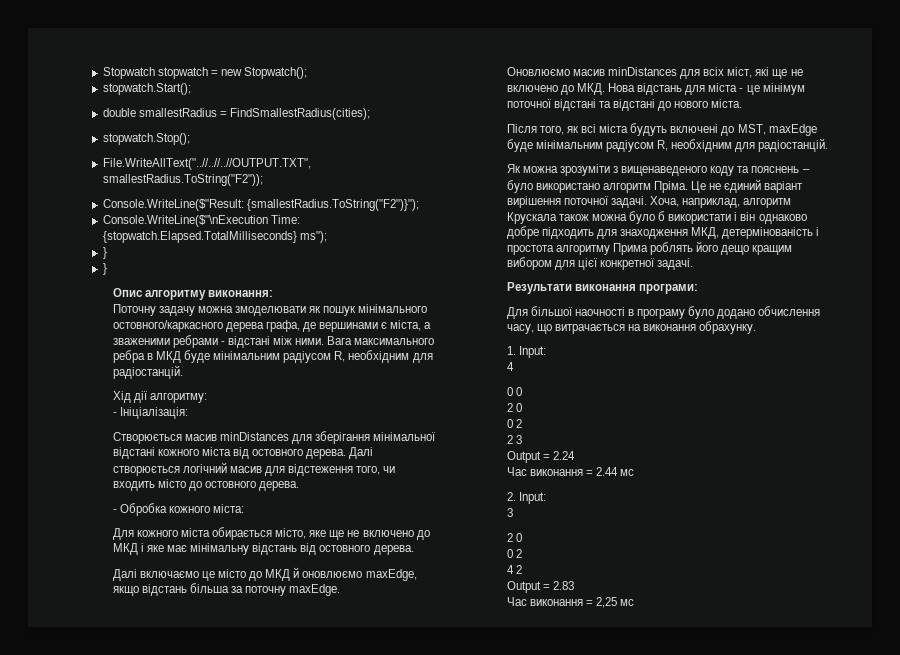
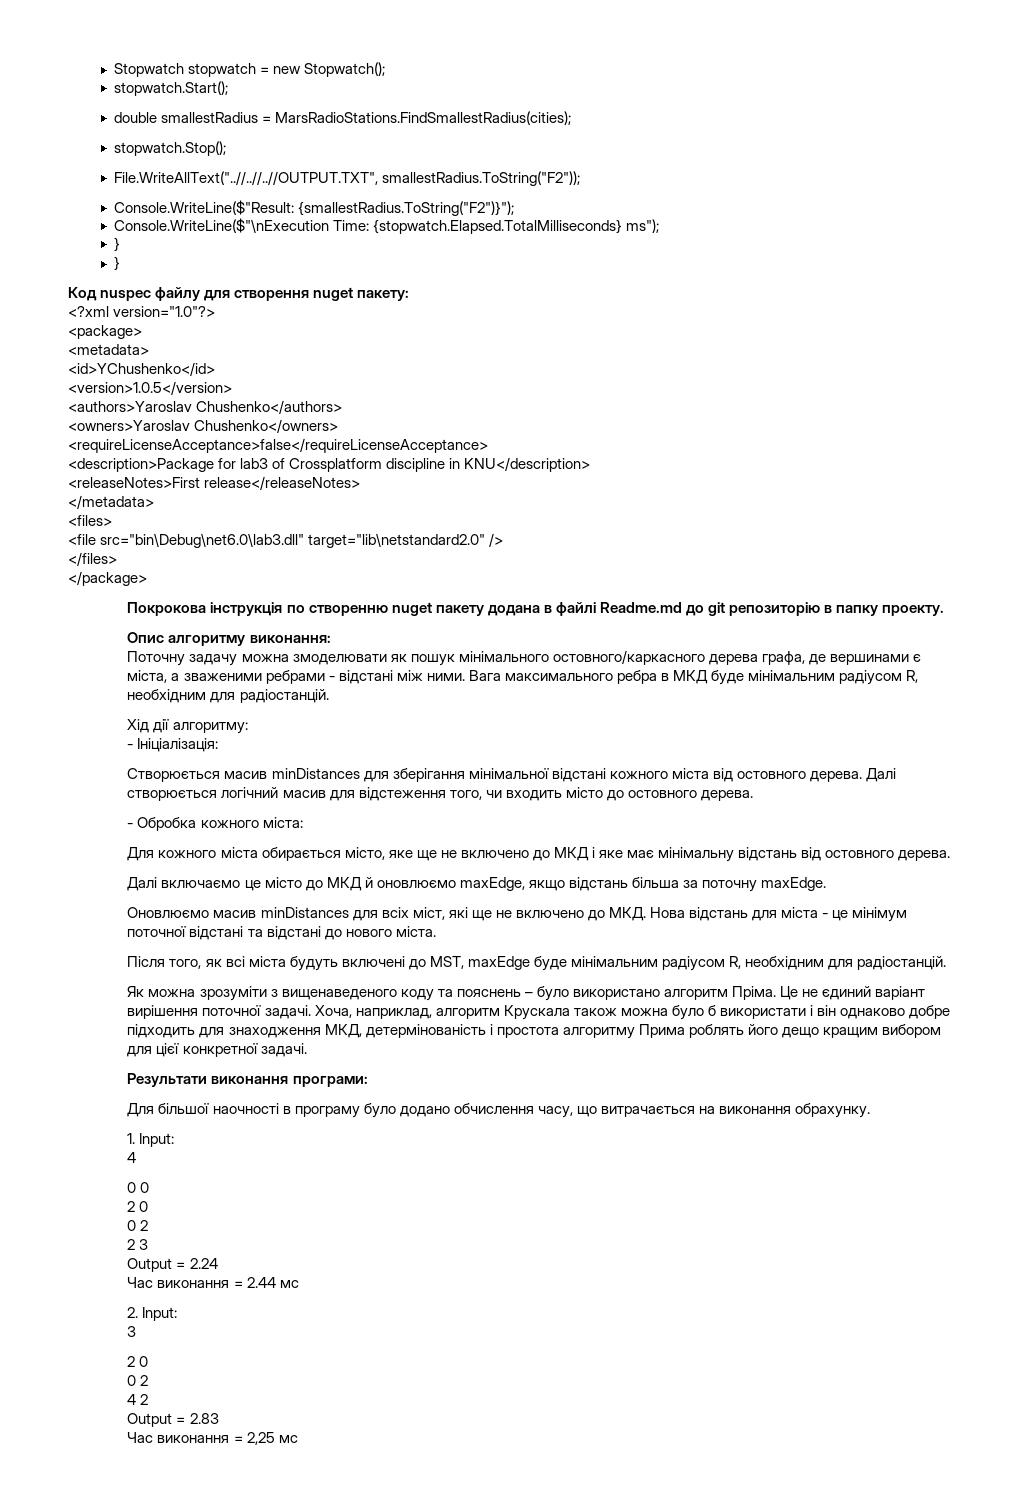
- double smallestRadius = FindSmallestRadius(cities);
+ double smallestRadius = MarsRadioStations.FindSmallestRadius(cities);
+ Код nuspec файлу для створення nuget пакету:
+ <?xml version="1.0"?>
+ <package>
+ <metadata>
+ <id>YChushenko</id>
+ <version>1.0.5</version>
+ <authors>Yaroslav Chushenko</authors>
+ <owners>Yaroslav Chushenko</owners>
+ <requireLicenseAcceptance>false</requireLicenseAcceptance>
+ <description>Package for lab3 of Crossplatform discipline in KNU</description>
+ <releaseNotes>First release</releaseNotes>
+ </metadata>
+ <files>
+ <file src="bin\Debug\net6.0\lab3.dll" target="lib\netstandard2.0" />
+ </files>
+ </package>
+ Покрокова інструкція по створенню nuget пакету додана в файлі Readme.md до git репозиторію в папку проекту.

